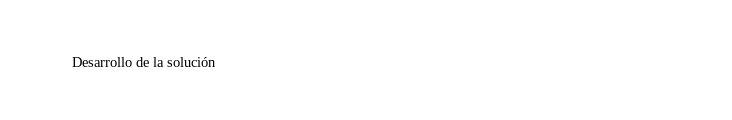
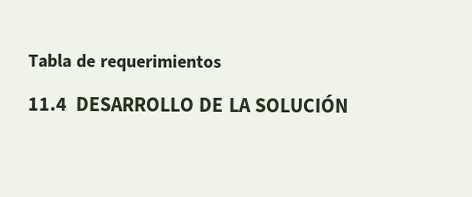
- Desarrollo de la solución
+ Tabla de requerimientos
+ 11.4 DESARROLLO DE LA SOLUCIÓN

